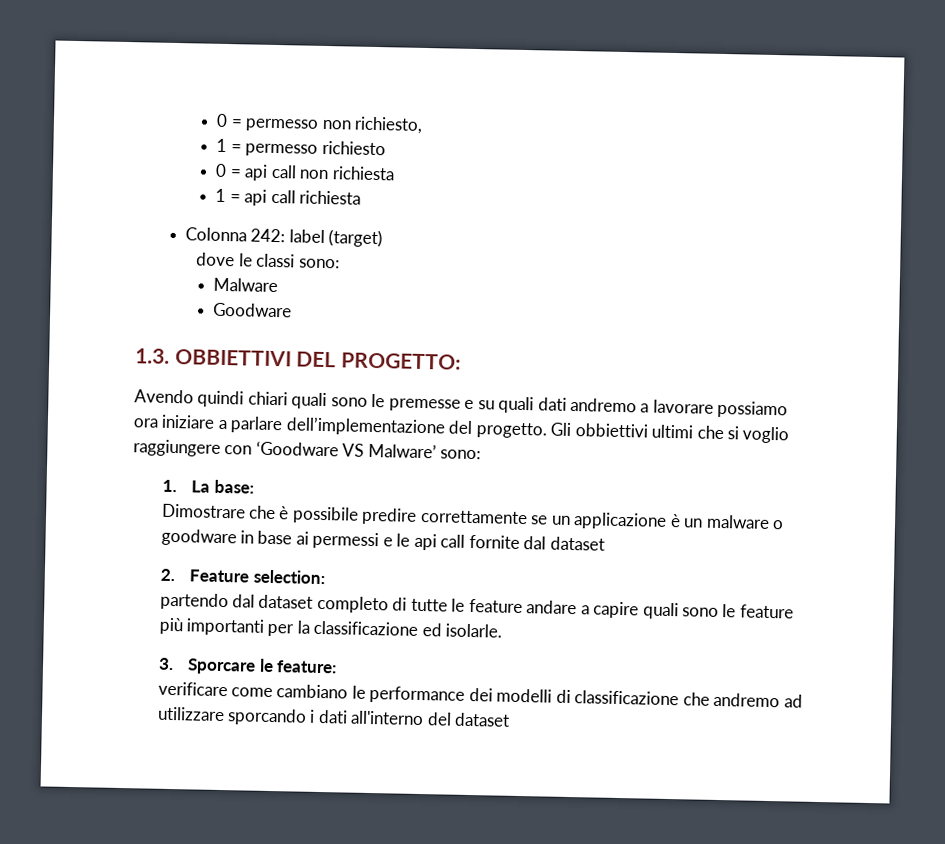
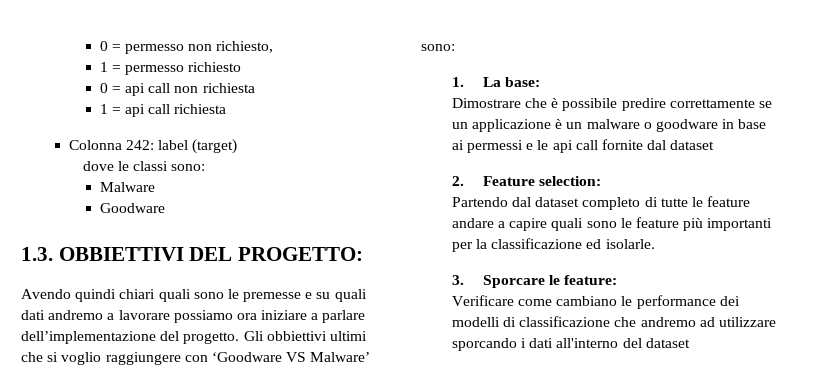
- partendo dal dataset completo di tutte le feature andare a capire quali sono le feature più importanti per la classificazione ed isolarle.
+ Partendo dal dataset completo di tutte le feature andare a capire quali sono le feature più importanti per la classificazione ed isolarle.
- verificare come cambiano le performance dei modelli di classificazione che andremo ad utilizzare sporcando i dati all'interno del dataset
+ Verificare come cambiano le performance dei modelli di classificazione che andremo ad utilizzare sporcando i dati all'interno del dataset

